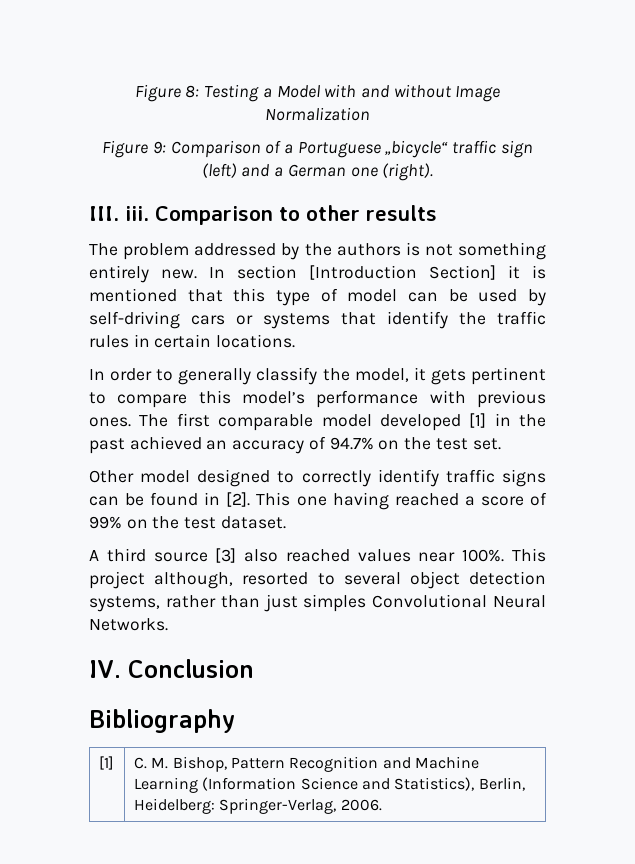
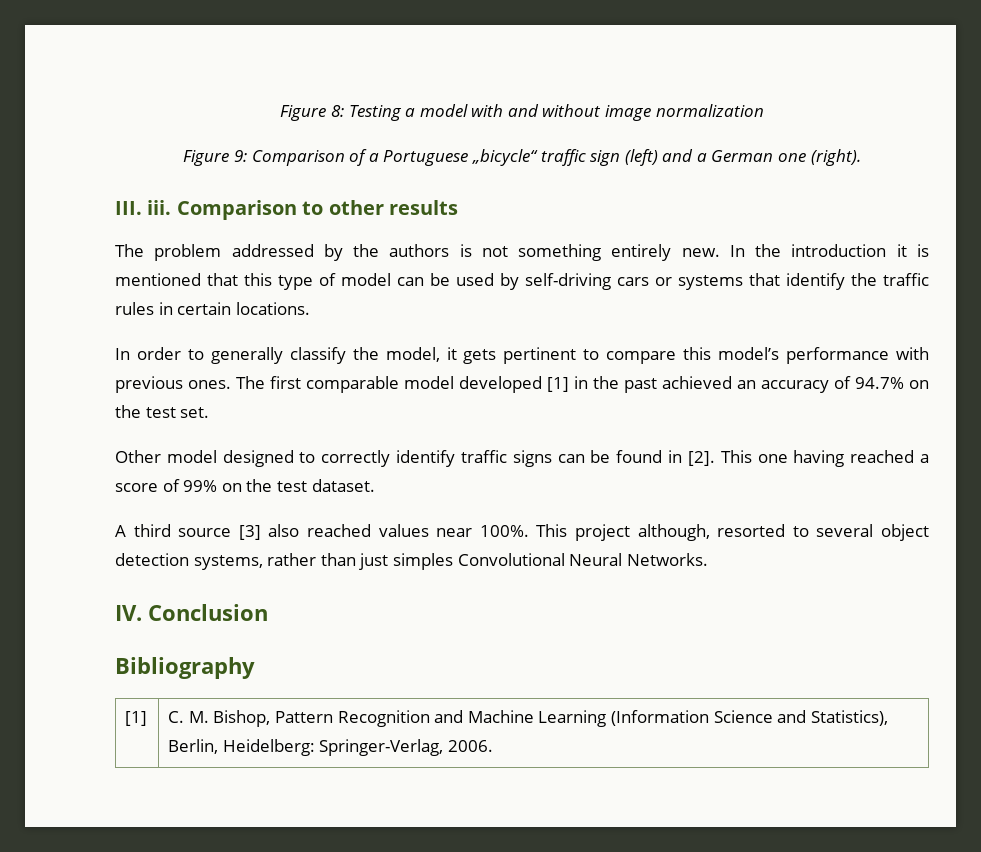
- Figure 8: Testing a Model with and without Image Normalization
+ Figure 8: Testing a model with and without image normalization
- In section [Introduction Section] it is mentioned that this type of model can be used by self-driving cars or systems that identify the traffic rules in certain locations.
+ In the introduction it is mentioned that this type of model can be used by self-driving cars or systems that identify the traffic rules in certain locations.

